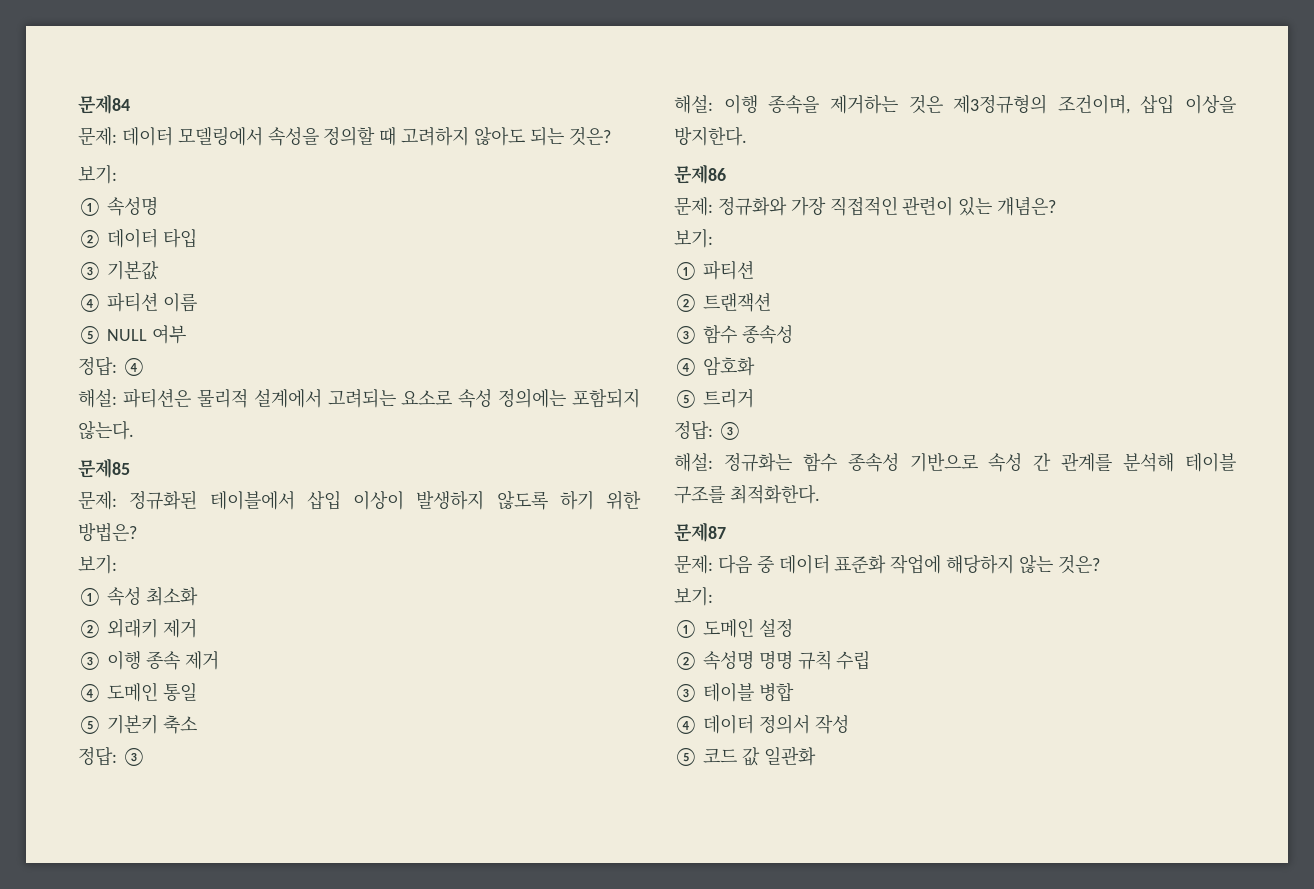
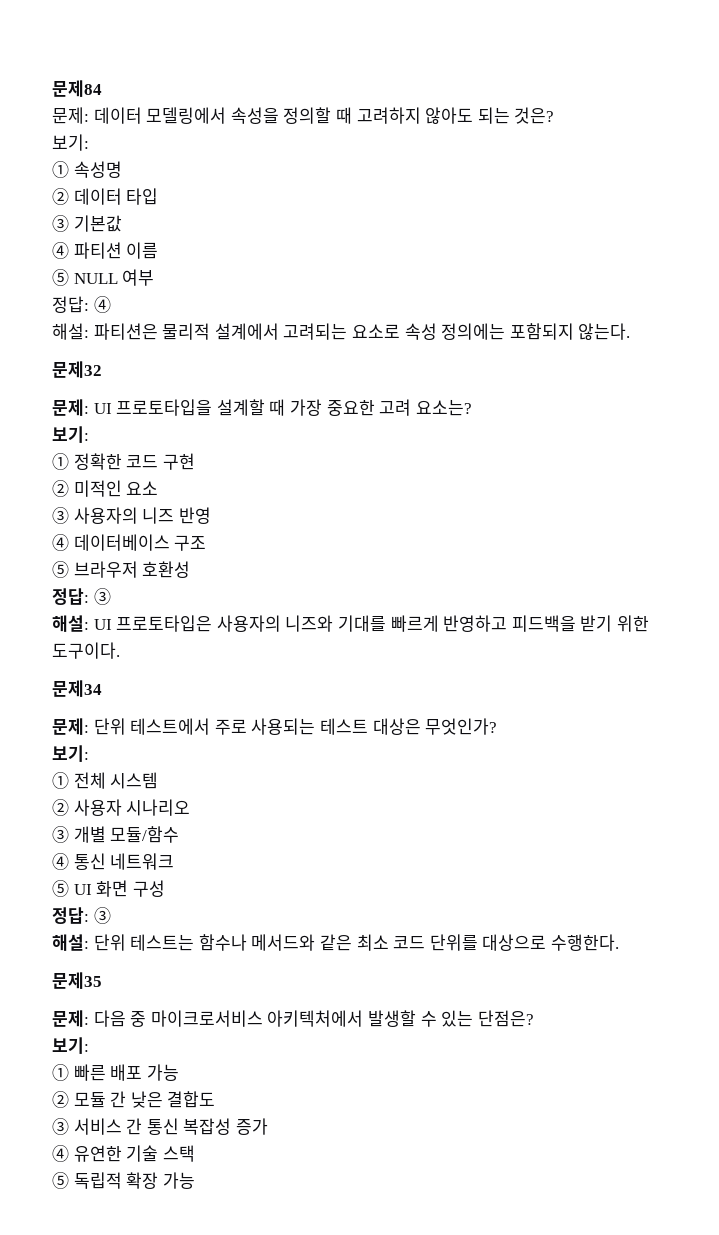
- 문제85
- 문제: 정규화된 테이블에서 삽입 이상이 발생하지 않도록 하기 위한 방법은?
+ 문제32
+ 문제: UI 프로토타입을 설계할 때 가장 중요한 고려 요소는?
  보기:
- ① 속성 최소화
- ② 외래키 제거
- ③ 이행 종속 제거
- ④ 도메인 통일
- ⑤ 기본키 축소
+ ① 정확한 코드 구현
+ ② 미적인 요소
+ ③ 사용자의 니즈 반영
+ ④ 데이터베이스 구조
+ ⑤ 브라우저 호환성
  정답: ③
- 해설: 이행 종속을 제거하는 것은 제3정규형의 조건이며, 삽입 이상을 방지한다.
- 문제86
- 문제: 정규화와 가장 직접적인 관련이 있는 개념은?
+ 해설: UI 프로토타입은 사용자의 니즈와 기대를 빠르게 반영하고 피드백을 받기 위한 도구이다.
+ 문제34
+ 문제: 단위 테스트에서 주로 사용되는 테스트 대상은 무엇인가?
  보기:
- ① 파티션
- ② 트랜잭션
- ③ 함수 종속성
- ④ 암호화
- ⑤ 트리거
+ ① 전체 시스템
+ ② 사용자 시나리오
+ ③ 개별 모듈/함수
+ ④ 통신 네트워크
+ ⑤ UI 화면 구성
  정답: ③
- 해설: 정규화는 함수 종속성 기반으로 속성 간 관계를 분석해 테이블 구조를 최적화한다.
- 문제87
- 문제: 다음 중 데이터 표준화 작업에 해당하지 않는 것은?
+ 해설: 단위 테스트는 함수나 메서드와 같은 최소 코드 단위를 대상으로 수행한다.
+ 문제35
+ 문제: 다음 중 마이크로서비스 아키텍처에서 발생할 수 있는 단점은?
  보기:
- ① 도메인 설정
- ② 속성명 명명 규칙 수립
- ③ 테이블 병합
- ④ 데이터 정의서 작성
- ⑤ 코드 값 일관화
+ ① 빠른 배포 가능
+ ② 모듈 간 낮은 결합도
+ ③ 서비스 간 통신 복잡성 증가
+ ④ 유연한 기술 스택
+ ⑤ 독립적 확장 가능

